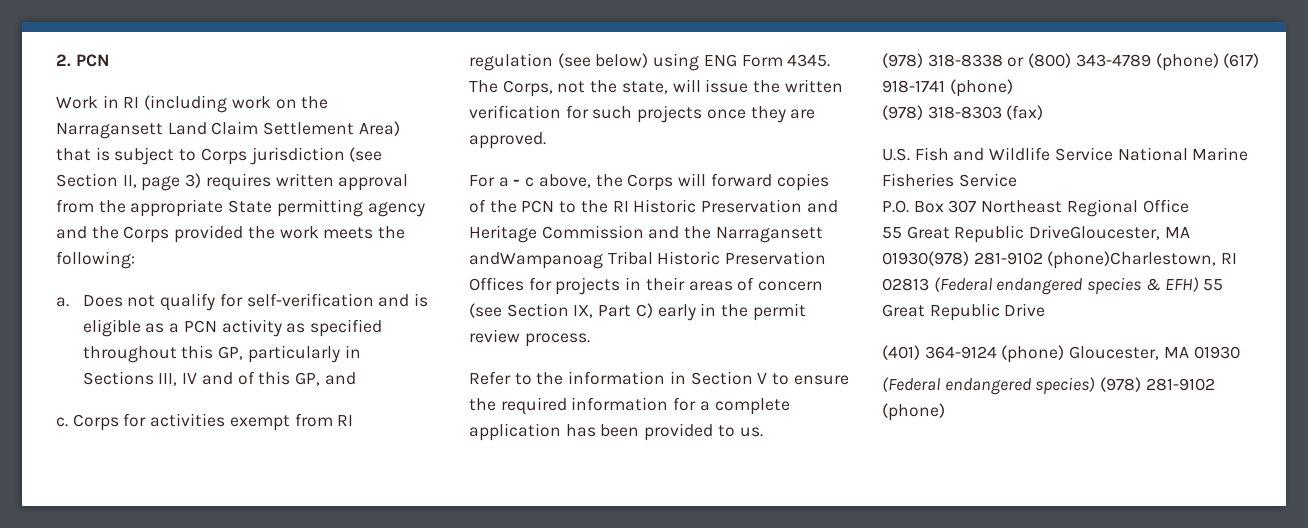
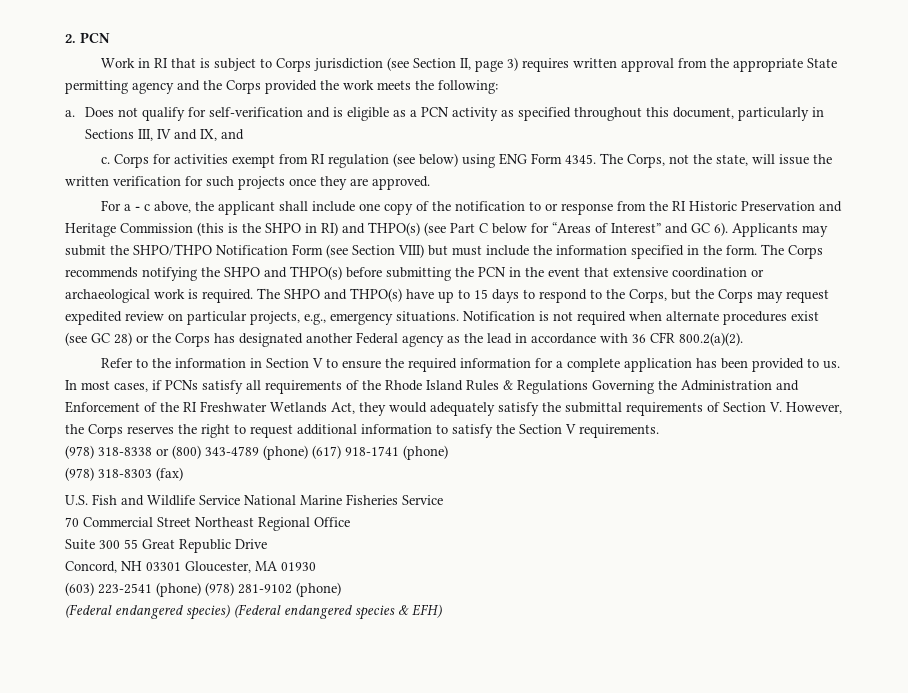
- Work in RI (including work on the Narragansett Land Claim Settlement Area) that is subject to Corps jurisdiction (see Section II, page 3) requires written approval from the appropriate State permitting agency and the Corps provided the work meets the following:
+ Work in RI that is subject to Corps jurisdiction (see Section II, page 3) requires written approval from the appropriate State permitting agency and the Corps provided the work meets the following:
- Does not qualify for self-verification and is eligible as a PCN activity as specified throughout this GP, particularly in Sections III, IV and of this GP, and
+ Does not qualify for self-verification and is eligible as a PCN activity as specified throughout this document, particularly in Sections III, IV and IX, and
- For a - c above, the Corps will forward copies of the PCN to the RI Historic Preservation and Heritage Commission and the Narragansett andWampanoag Tribal Historic Preservation Offices for projects in their areas of concern (see Section IX, Part C) early in the permit review process.
+ For a - c above, the applicant shall include one copy of the notification to or response from the RI Historic Preservation and Heritage Commission (this is the SHPO in RI) and THPO(s) (see Part C below for “Areas of Interest” and GC 6). Applicants may submit the SHPO/THPO Notification Form (see Section VIII) but must include the information specified in the form. The Corps recommends notifying the SHPO and THPO(s) before submitting the PCN in the event that extensive coordination or archaeological work is required. The SHPO and THPO(s) have up to 15 days to respond to the Corps, but the Corps may request expedited review on particular projects, e.g., emergency situations. Notification is not required when alternate procedures exist (see GC 28) or the Corps has designated another Federal agency as the lead in accordance with 36 CFR 800.2(a)(2).
+ In most cases, if PCNs satisfy all requirements of the Rhode Island Rules & Regulations Governing the Administration and Enforcement of the RI Freshwater Wetlands Act, they would adequately satisfy the submittal requirements of Section V. However, the Corps reserves the right to request additional information to satisfy the Section V requirements.
- P.O. Box 307 Northeast Regional Office
+ 70 Commercial Street Northeast Regional Office
- 55 Great Republic DriveGloucester, MA 01930(978) 281-9102 (phone)Charlestown, RI 02813 (Federal endangered species & EFH) 55 Great Republic Drive
- (401) 364-9124 (phone) Gloucester, MA 01930
- (Federal endangered species) (978) 281-9102 (phone)
+ Suite 300 55 Great Republic Drive
+ Concord, NH 03301 Gloucester, MA 01930
+ (603) 223-2541 (phone) (978) 281-9102 (phone)
+ (Federal endangered species) (Federal endangered species & EFH)

